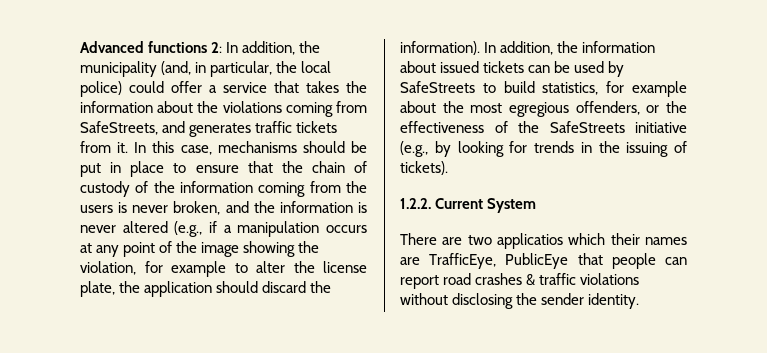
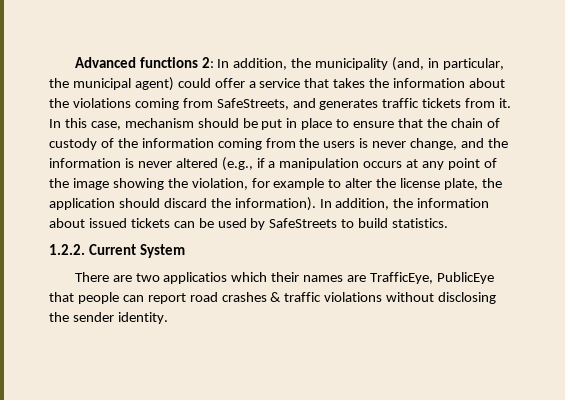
- Advanced functions 2: In addition, the municipality (and, in particular, the local police) could offer a service that takes the information about the violations coming from SafeStreets, and generates traffic tickets from it.
+ Advanced functions 2: In addition, the municipality (and, in particular, the municipal agent) could offer a service that takes the information about the violations coming from SafeStreets, and generates traffic tickets from it.
- In this case, mechanisms should be put in place to ensure that the chain of custody of the information coming from the users is never broken, and the information is never altered (e.g., if a manipulation occurs at any point of the image showing the violation, for example to alter the license plate, the application should discard the information).
+ In this case, mechanism should be put in place to ensure that the chain of custody of the information coming from the users is never change, and the information is never altered (e.g., if a manipulation occurs at any point of the image showing the violation, for example to alter the license plate, the application should discard the information).
- In addition, the information about issued tickets can be used by SafeStreets to build statistics, for example about the most egregious offenders, or the effectiveness of the SafeStreets initiative (e.g., by looking for trends in the issuing of tickets).
+ In addition, the information about issued tickets can be used by SafeStreets to build statistics.

